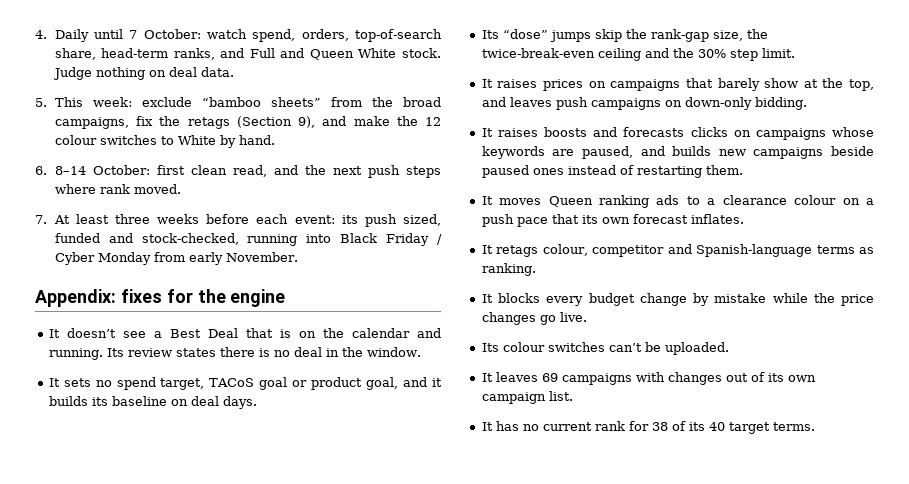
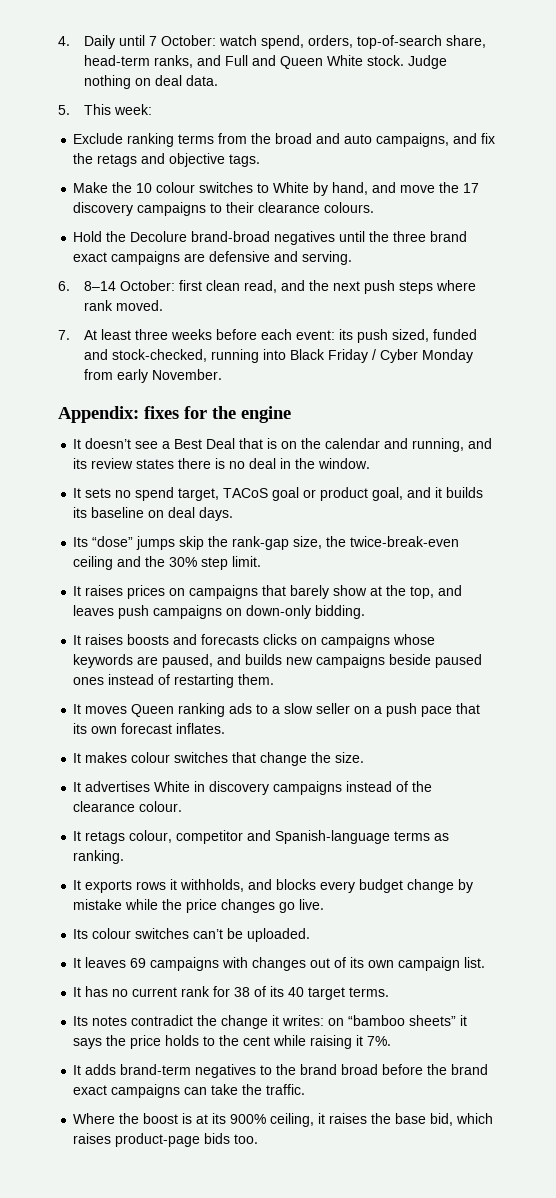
- 5. This week: exclude “bamboo sheets” from the broad campaigns, fix the retags (Section 9), and make the 12 colour switches to White by hand.
+ 5. This week:
+ Exclude ranking terms from the broad and auto campaigns, and fix the retags and objective tags.
+ Make the 10 colour switches to White by hand, and move the 17 discovery campaigns to their clearance colours.
+ Hold the Decolure brand-broad negatives until the three brand exact campaigns are defensive and serving.
- It doesn’t see a Best Deal that is on the calendar and running. Its review states there is no deal in the window.
+ It doesn’t see a Best Deal that is on the calendar and running, and its review states there is no deal in the window.
- It moves Queen ranking ads to a clearance colour on a push pace that its own forecast inflates.
+ It moves Queen ranking ads to a slow seller on a push pace that its own forecast inflates.
+ It makes colour switches that change the size.
+ It advertises White in discovery campaigns instead of the clearance colour.
- It blocks every budget change by mistake while the price changes go live.
+ It exports rows it withholds, and blocks every budget change by mistake while the price changes go live.
+ Its notes contradict the change it writes: on “bamboo sheets” it says the price holds to the cent while raising it 7%.
+ It adds brand-term negatives to the brand broad before the brand exact campaigns can take the traffic.
+ Where the boost is at its 900% ceiling, it raises the base bid, which raises product-page bids too.

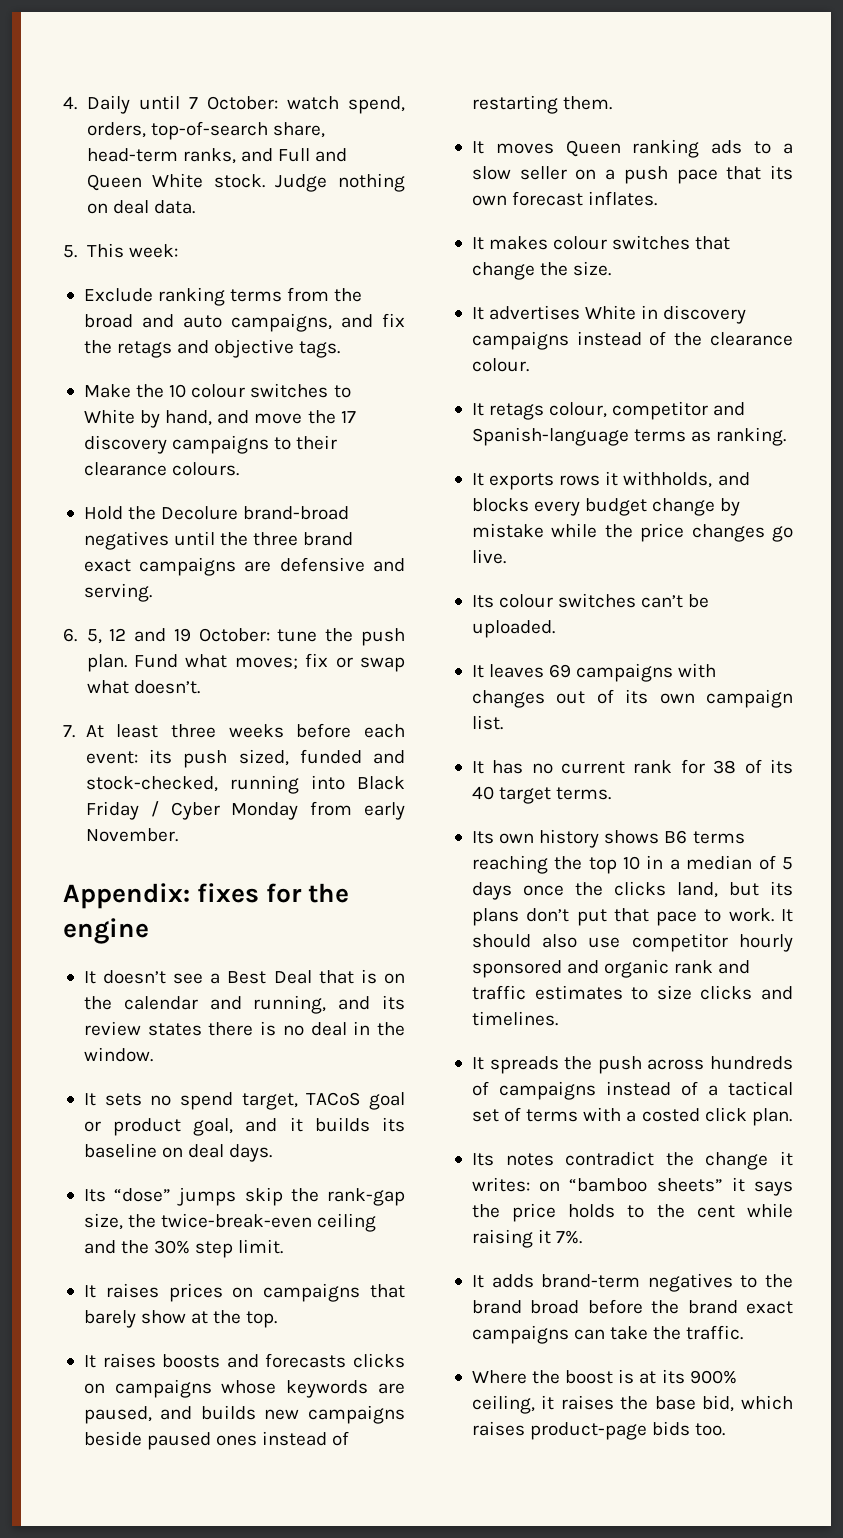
- 6. 8–14 October: first clean read, and the next push steps where rank moved.
+ 6. 5, 12 and 19 October: tune the push plan. Fund what moves; fix or swap what doesn’t.
- It raises prices on campaigns that barely show at the top, and leaves push campaigns on down-only bidding.
+ It raises prices on campaigns that barely show at the top.
+ Its own history shows B6 terms reaching the top 10 in a median of 5 days once the clicks land, but its plans don’t put that pace to work. It should also use competitor hourly sponsored and organic rank and traffic estimates to size clicks and timelines.
+ It spreads the push across hundreds of campaigns instead of a tactical set of terms with a costed click plan.

